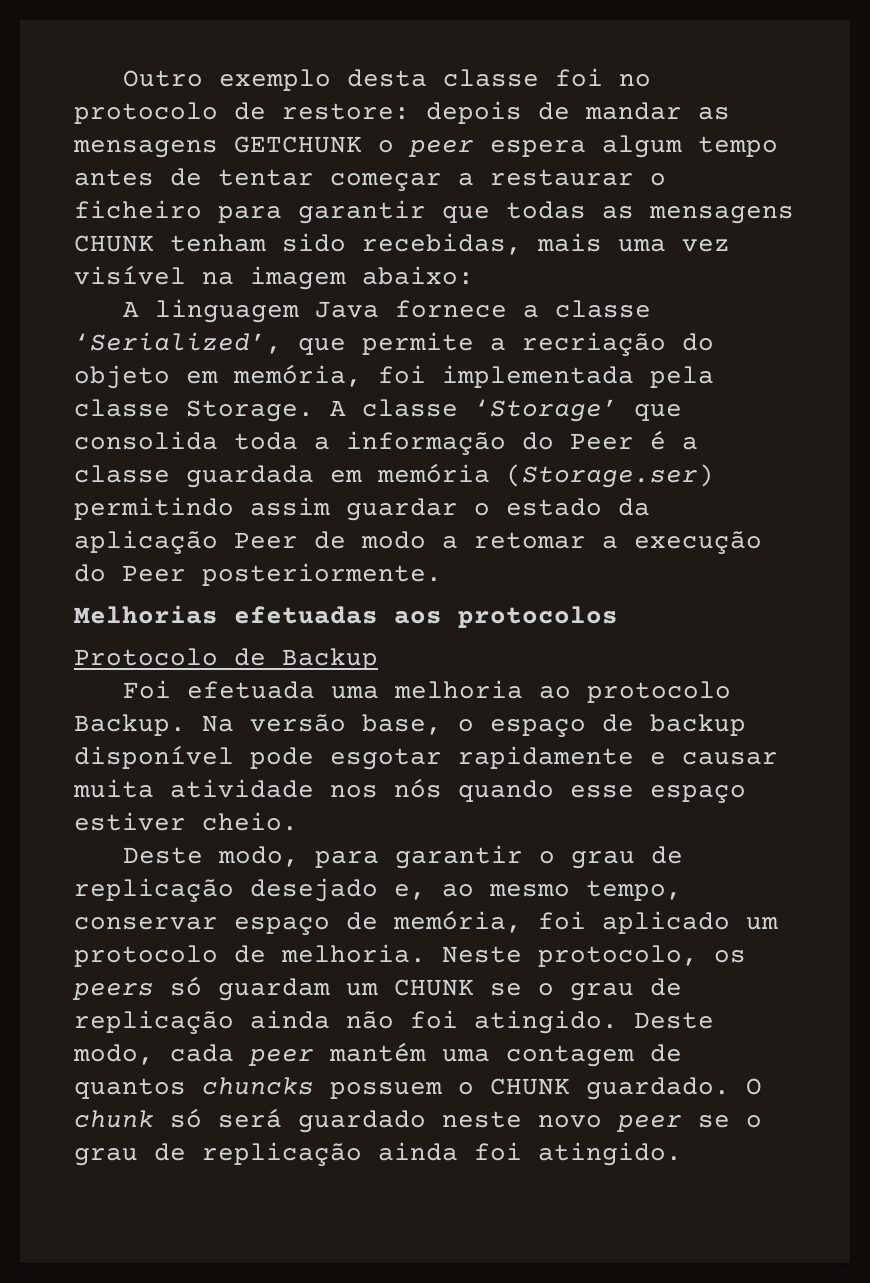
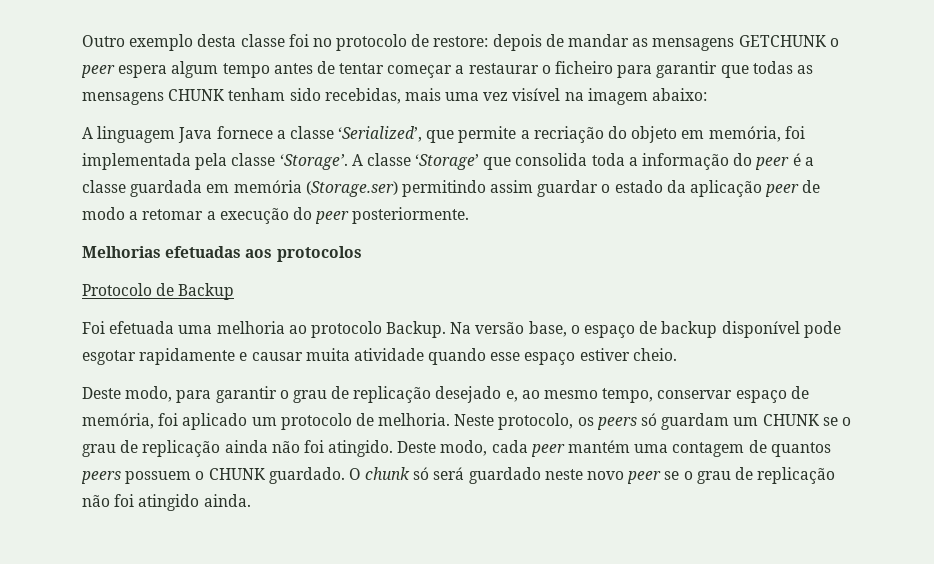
- A linguagem Java fornece a classe ‘Serialized’, que permite a recriação do objeto em memória, foi implementada pela classe Storage.
+ A linguagem Java fornece a classe ‘Serialized’, que permite a recriação do objeto em memória, foi implementada pela classe ‘Storage’.
- A classe ‘Storage’ que consolida toda a informação do Peer é a classe guardada em memória (Storage.ser) permitindo assim guardar o estado da aplicação Peer de modo a retomar a execução do Peer posteriormente.
+ A classe ‘Storage’ que consolida toda a informação do peer é a classe guardada em memória (Storage.ser) permitindo assim guardar o estado da aplicação peer de modo a retomar a execução do peer posteriormente.
- Na versão base, o espaço de backup disponível pode esgotar rapidamente e causar muita atividade nos nós quando esse espaço estiver cheio.
+ Na versão base, o espaço de backup disponível pode esgotar rapidamente e causar muita atividade quando esse espaço estiver cheio.
- Deste modo, cada peer mantém uma contagem de quantos chuncks possuem o CHUNK guardado.
+ Deste modo, cada peer mantém uma contagem de quantos peers possuem o CHUNK guardado.
- O chunk só será guardado neste novo peer se o grau de replicação ainda foi atingido.
+ O chunk só será guardado neste novo peer se o grau de replicação não foi atingido ainda.

